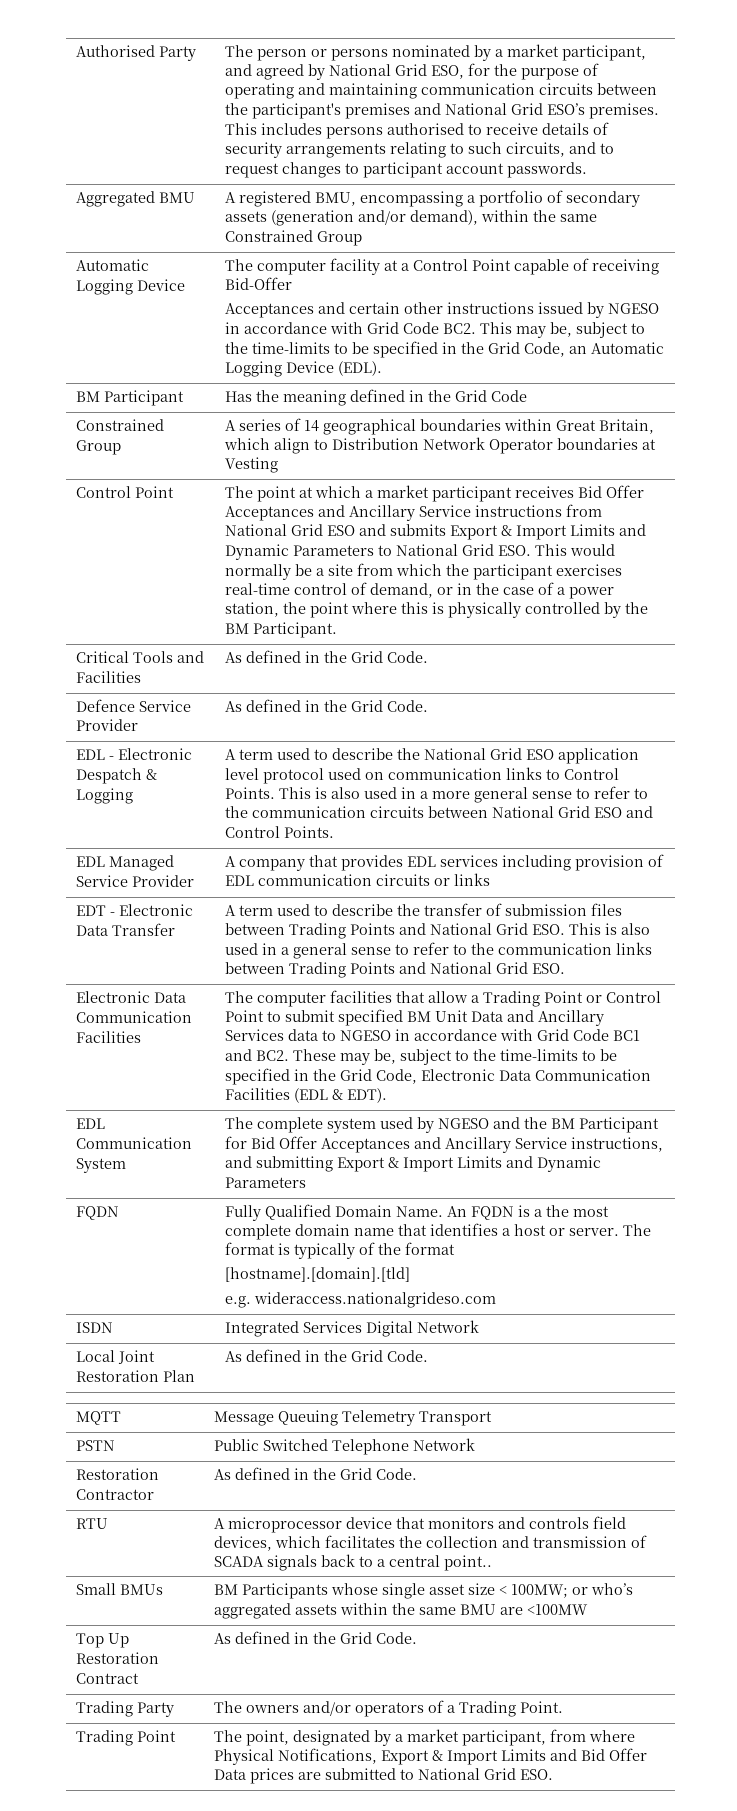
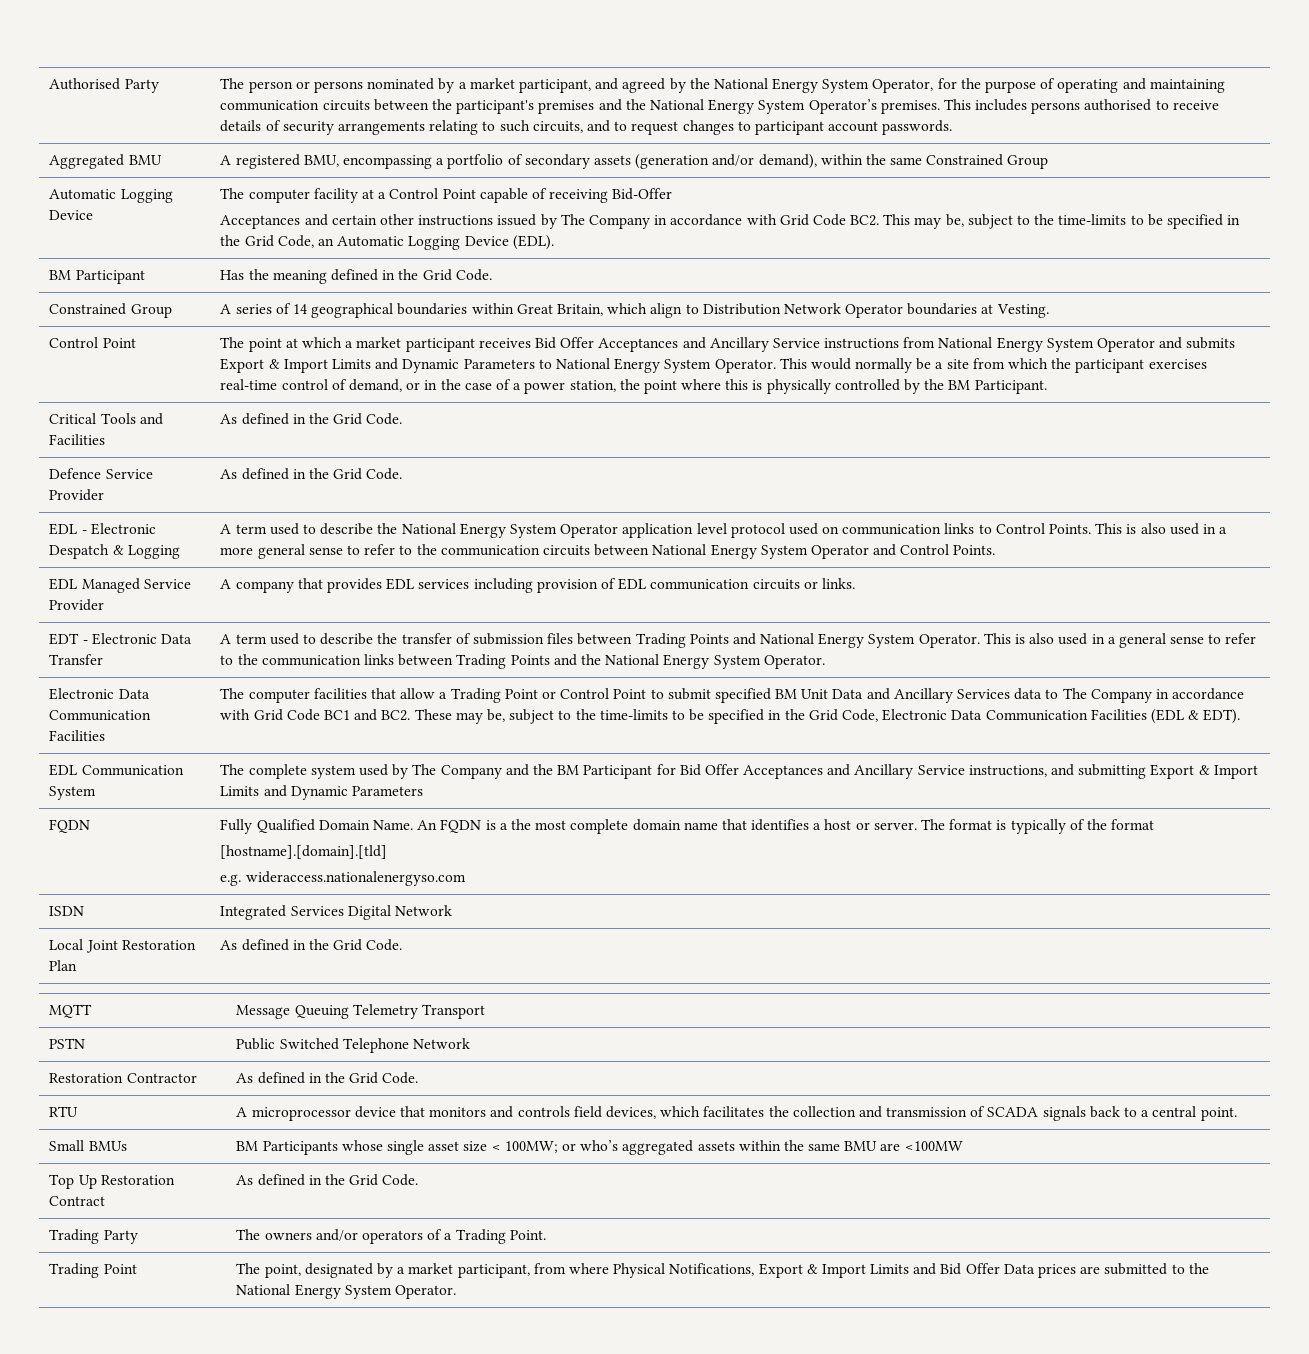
- The person or persons nominated by a market participant, and agreed by National Grid ESO, for the purpose of operating and maintaining communication circuits between the participant's premises and National Grid ESO’s premises.
+ The person or persons nominated by a market participant, and agreed by the National Energy System Operator, for the purpose of operating and maintaining communication circuits between the participant's premises and the National Energy System Operator’s premises.
- Acceptances and certain other instructions issued by NGESO in accordance with Grid Code BC2. This may be, subject to the time-limits to be specified in the Grid Code, an Automatic Logging Device (EDL).
+ Acceptances and certain other instructions issued by The Company in accordance with Grid Code BC2. This may be, subject to the time-limits to be specified in the Grid Code, an Automatic Logging Device (EDL).
- BM Participant | Has the meaning defined in the Grid Code
+ BM Participant | Has the meaning defined in the Grid Code.
- Constrained Group | A series of 14 geographical boundaries within Great Britain, which align to Distribution Network Operator boundaries at Vesting
+ Constrained Group | A series of 14 geographical boundaries within Great Britain, which align to Distribution Network Operator boundaries at Vesting.
- The point at which a market participant receives Bid Offer Acceptances and Ancillary Service instructions from National Grid ESO and submits Export & Import Limits and Dynamic Parameters to National Grid ESO. This would normally be a site from which the participant exercises real-time control of demand, or in the case of a power station, the point where this is physically controlled by the BM Participant.
+ The point at which a market participant receives Bid Offer Acceptances and Ancillary Service instructions from National Energy System Operator and submits Export & Import Limits and Dynamic Parameters to National Energy System Operator. This would normally be a site from which the participant exercises real-time control of demand, or in the case of a power station, the point where this is physically controlled by the BM Participant.
- A term used to describe the National Grid ESO application level protocol used on communication links to Control Points.
+ A term used to describe the National Energy System Operator application level protocol used on communication links to Control Points.
- This is also used in a more general sense to refer to the communication circuits between National Grid ESO and Control Points.
+ This is also used in a more general sense to refer to the communication circuits between National Energy System Operator and Control Points.
- EDL Managed Service Provider | A company that provides EDL services including provision of EDL communication circuits or links
+ EDL Managed Service Provider | A company that provides EDL services including provision of EDL communication circuits or links.
- A term used to describe the transfer of submission files between Trading Points and National Grid ESO. This is also used in a general sense to refer to the communication links between Trading Points and National Grid ESO.
+ A term used to describe the transfer of submission files between Trading Points and National Energy System Operator. This is also used in a general sense to refer to the communication links between Trading Points and the National Energy System Operator.
- The computer facilities that allow a Trading Point or Control Point to submit specified BM Unit Data and Ancillary Services data to NGESO in accordance with Grid Code BC1 and BC2. These may be, subject to the time-limits to be specified in the Grid Code, Electronic Data Communication Facilities (EDL & EDT).
+ The computer facilities that allow a Trading Point or Control Point to submit specified BM Unit Data and Ancillary Services data to The Company in accordance with Grid Code BC1 and BC2. These may be, subject to the time-limits to be specified in the Grid Code, Electronic Data Communication Facilities (EDL & EDT).
- EDL Communication System | The complete system used by NGESO and the BM Participant for Bid Offer Acceptances and Ancillary Service instructions, and submitting Export & Import Limits and Dynamic Parameters
+ EDL Communication System | The complete system used by The Company and the BM Participant for Bid Offer Acceptances and Ancillary Service instructions, and submitting Export & Import Limits and Dynamic Parameters
  FQDN | Fully Qualified Domain Name. An FQDN is a the most complete domain name that identifies a host or server. The format is typically of the format
  [hostname].[domain].[tld]
- e.g. wideraccess.nationalgrideso.com
+ e.g. wideraccess.nationalenergyso.com
- RTU | A microprocessor device that monitors and controls field devices, which facilitates the collection and transmission of SCADA signals back to a central point..
+ RTU | A microprocessor device that monitors and controls field devices, which facilitates the collection and transmission of SCADA signals back to a central point.
- Trading Point | The point, designated by a market participant, from where Physical Notifications, Export & Import Limits and Bid Offer Data prices are submitted to National Grid ESO.
+ Trading Point | The point, designated by a market participant, from where Physical Notifications, Export & Import Limits and Bid Offer Data prices are submitted to the National Energy System Operator.

